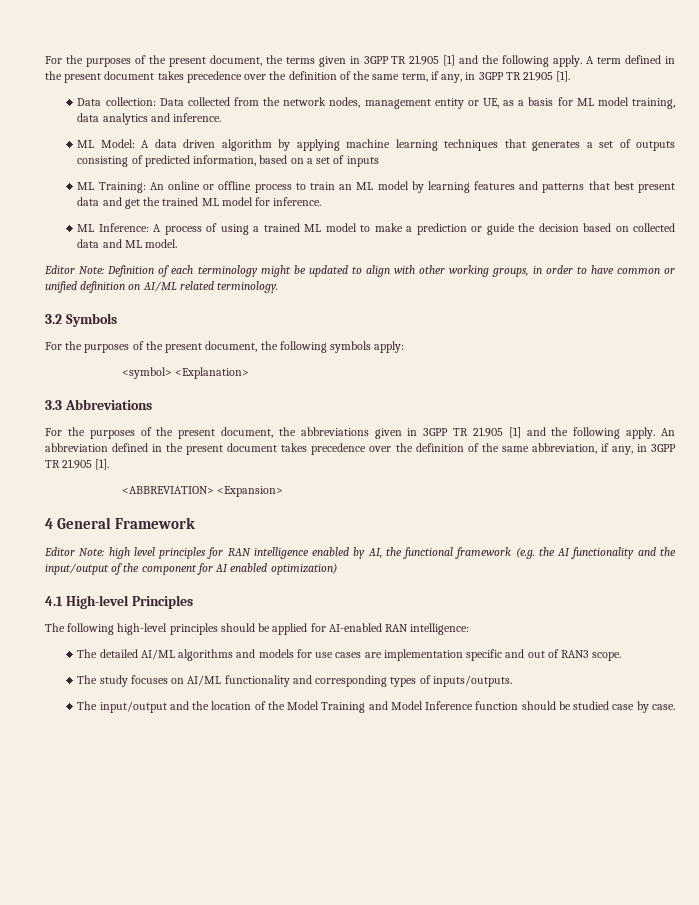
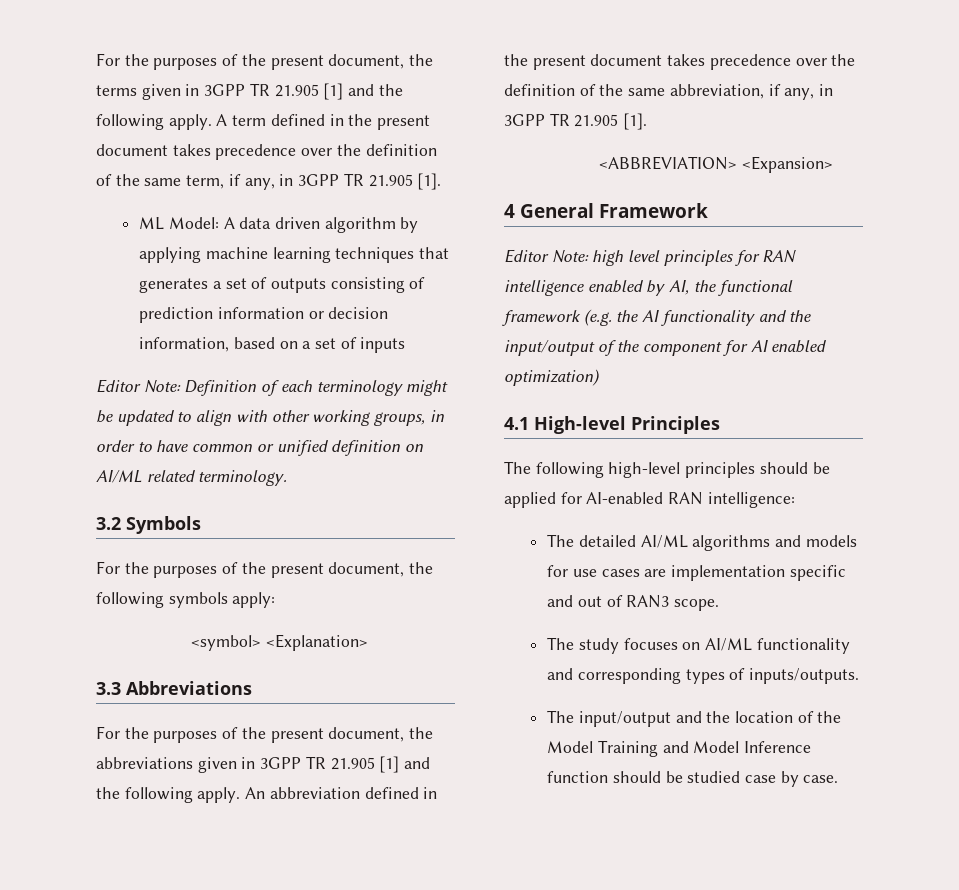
- Data collection: Data collected from the network nodes, management entity or UE, as a basis for ML model training, data analytics and inference.
- ML Model: A data driven algorithm by applying machine learning techniques that generates a set of outputs consisting of predicted information, based on a set of inputs
+ ML Model: A data driven algorithm by applying machine learning techniques that generates a set of outputs consisting of prediction information or decision information, based on a set of inputs
- ML Training: An online or offline process to train an ML model by learning features and patterns that best present data and get the trained ML model for inference.
- ML Inference: A process of using a trained ML model to make a prediction or guide the decision based on collected data and ML model.

